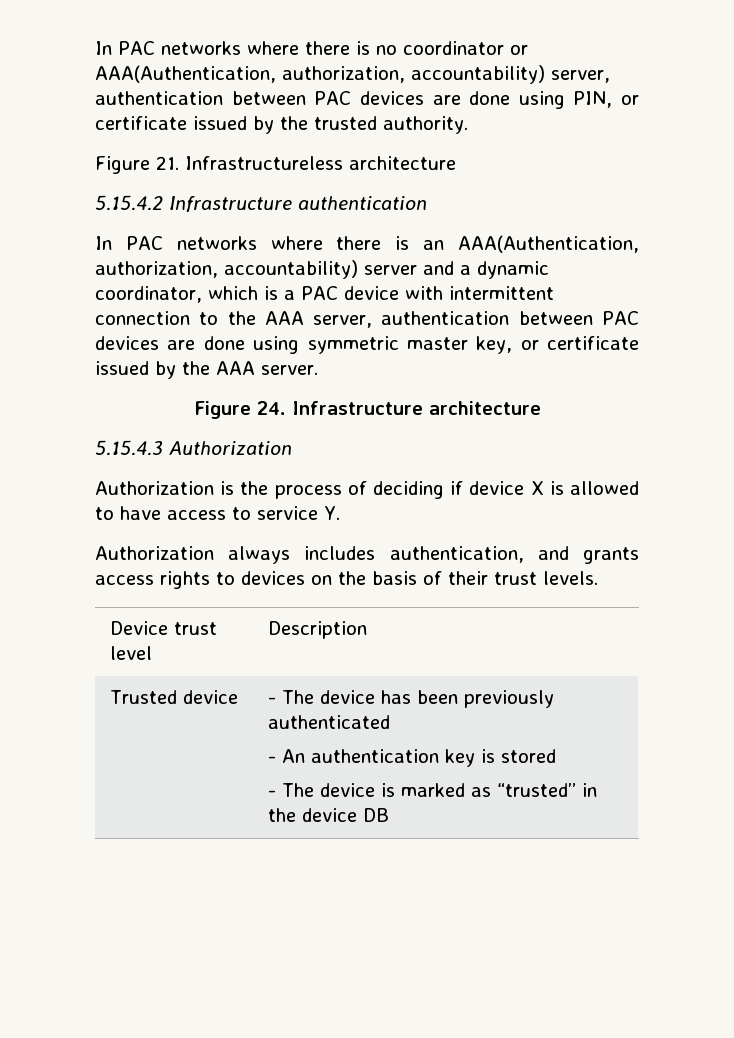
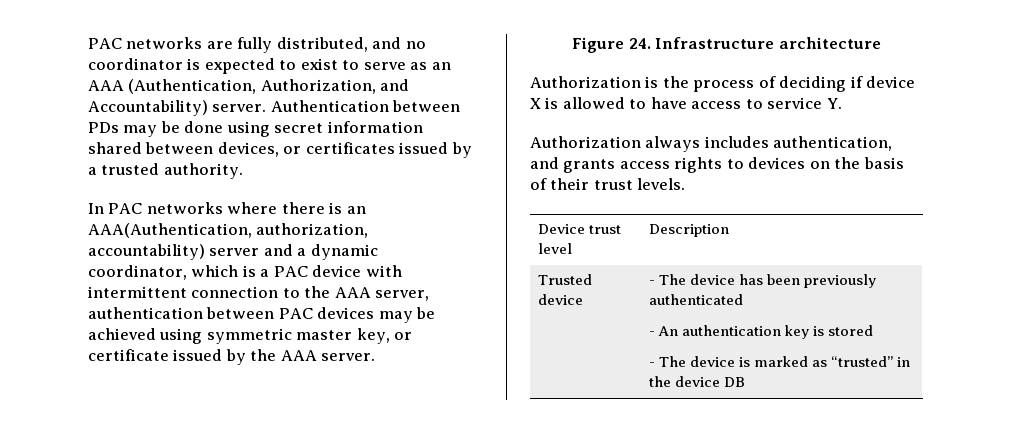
- In PAC networks where there is no coordinator or AAA(Authentication, authorization, accountability) server, authentication between PAC devices are done using PIN, or certificate issued by the trusted authority.
+ PAC networks are fully distributed, and no coordinator is expected to exist to serve as an AAA (Authentication, Authorization, and Accountability) server. Authentication between PDs may be done using secret information shared between devices, or certificates issued by a trusted authority.
- Figure 21. Infrastructureless architecture
- 5.15.4.2 Infrastructure authentication
- In PAC networks where there is an AAA(Authentication, authorization, accountability) server and a dynamic coordinator, which is a PAC device with intermittent connection to the AAA server, authentication between PAC devices are done using symmetric master key, or certificate issued by the AAA server.
+ In PAC networks where there is an AAA(Authentication, authorization, accountability) server and a dynamic coordinator, which is a PAC device with intermittent connection to the AAA server, authentication between PAC devices may be achieved using symmetric master key, or certificate issued by the AAA server.
- 5.15.4.3 Authorization

